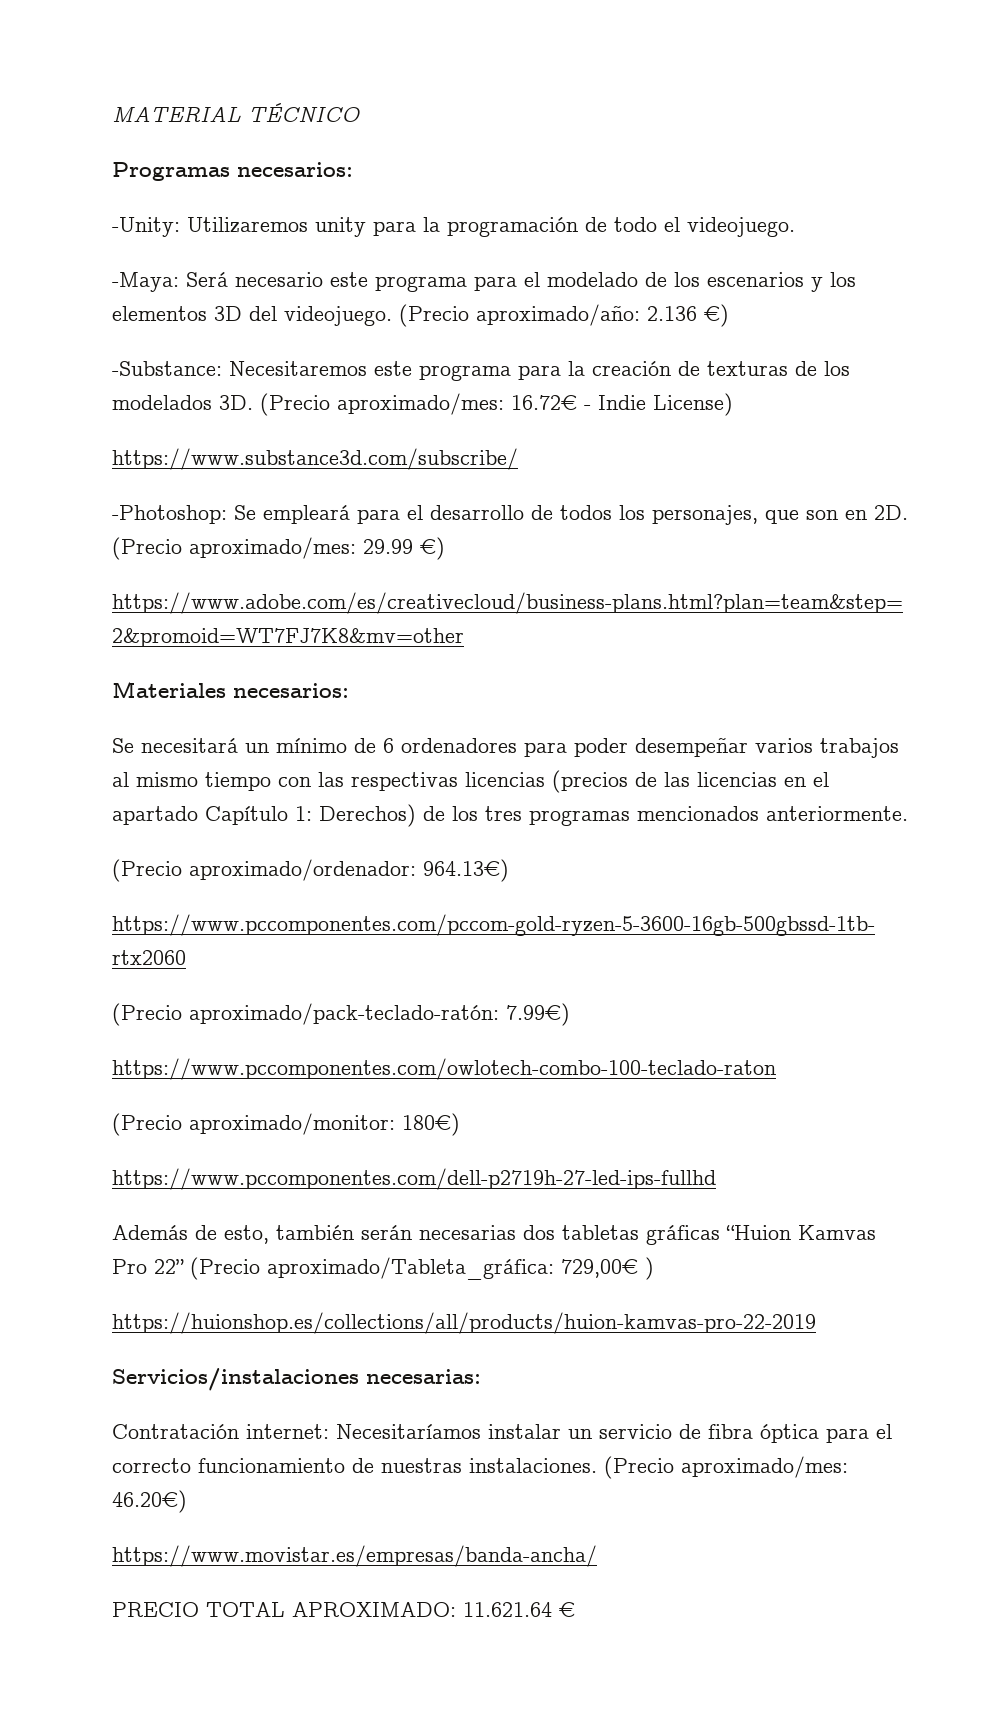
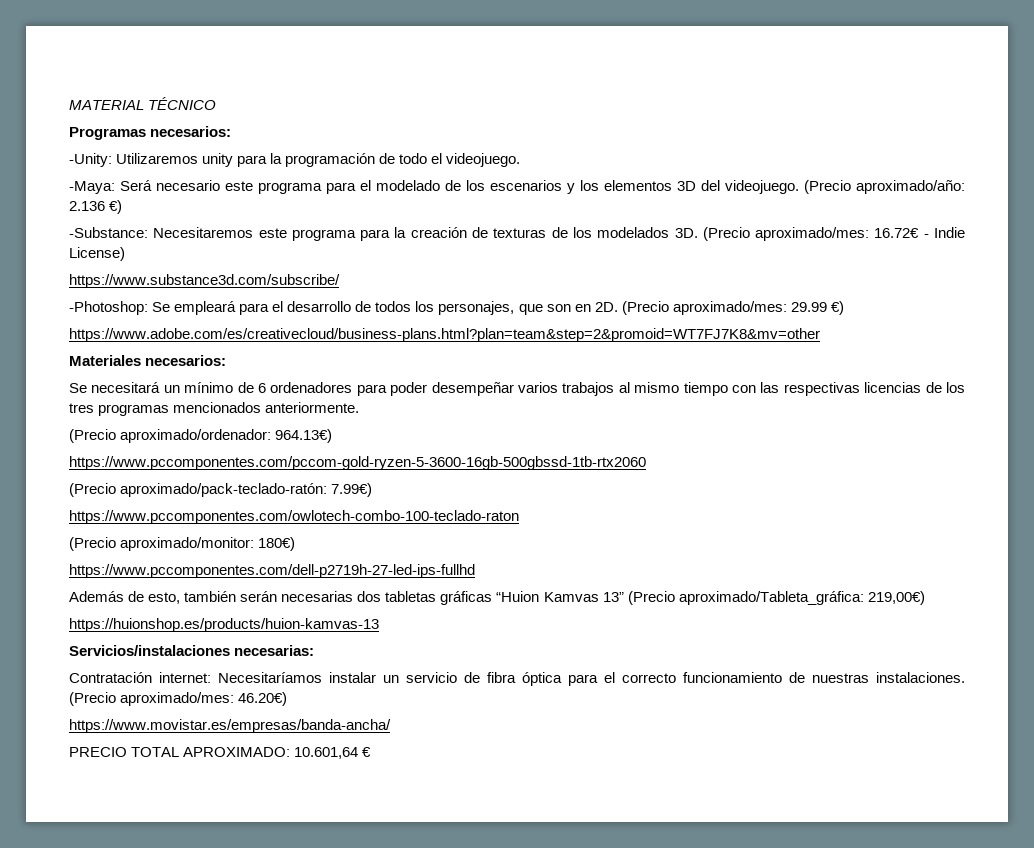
- Se necesitará un mínimo de 6 ordenadores para poder desempeñar varios trabajos al mismo tiempo con las respectivas licencias (precios de las licencias en el apartado Capítulo 1: Derechos) de los tres programas mencionados anteriormente.
+ Se necesitará un mínimo de 6 ordenadores para poder desempeñar varios trabajos al mismo tiempo con las respectivas licencias de los tres programas mencionados anteriormente.
- Además de esto, también serán necesarias dos tabletas gráficas “Huion Kamvas Pro 22” (Precio aproximado/Tableta_gráfica: 729,00€ )
- https://huionshop.es/collections/all/products/huion-kamvas-pro-22-2019
+ Además de esto, también serán necesarias dos tabletas gráficas “Huion Kamvas 13” (Precio aproximado/Tableta_gráfica: 219,00€)
+ https://huionshop.es/products/huion-kamvas-13
- PRECIO TOTAL APROXIMADO: 11.621.64 €
+ PRECIO TOTAL APROXIMADO: 10.601,64 €

